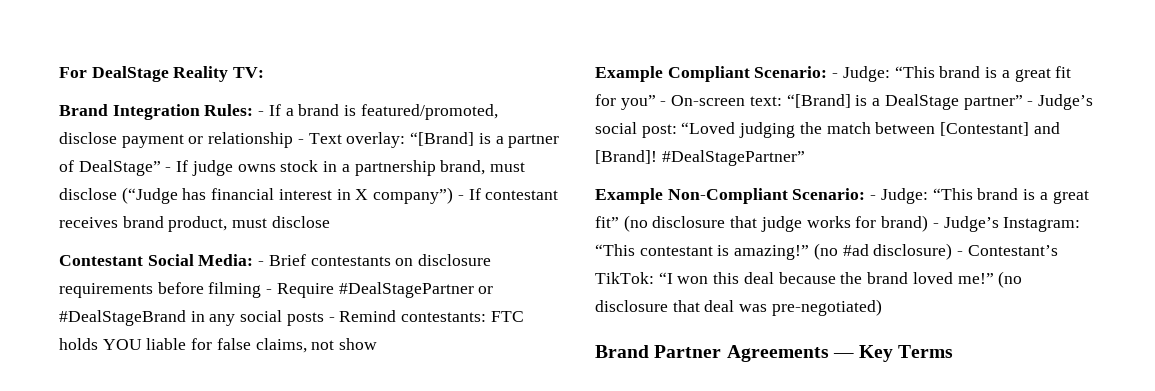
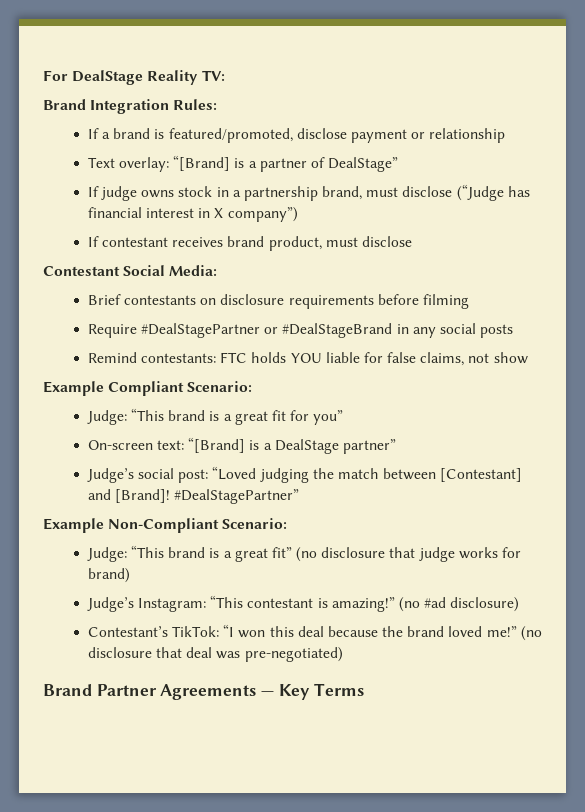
- Brand Integration Rules: - If a brand is featured/promoted, disclose payment or relationship - Text overlay: “[Brand] is a partner of DealStage” - If judge owns stock in a partnership brand, must disclose (“Judge has financial interest in X company”) - If contestant receives brand product, must disclose
+ Brand Integration Rules:
+ If a brand is featured/promoted, disclose payment or relationship
+ Text overlay: “[Brand] is a partner of DealStage”
+ If judge owns stock in a partnership brand, must disclose (“Judge has financial interest in X company”)
+ If contestant receives brand product, must disclose
- Contestant Social Media: - Brief contestants on disclosure requirements before filming - Require #DealStagePartner or #DealStageBrand in any social posts - Remind contestants: FTC holds YOU liable for false claims, not show
+ Contestant Social Media:
+ Brief contestants on disclosure requirements before filming
+ Require #DealStagePartner or #DealStageBrand in any social posts
+ Remind contestants: FTC holds YOU liable for false claims, not show
- Example Compliant Scenario: - Judge: “This brand is a great fit for you” - On-screen text: “[Brand] is a DealStage partner” - Judge’s social post: “Loved judging the match between [Contestant] and [Brand]!
+ Example Compliant Scenario:
+ Judge: “This brand is a great fit for you”
+ On-screen text: “[Brand] is a DealStage partner”
+ Judge’s social post: “Loved judging the match between [Contestant] and [Brand]!
- Example Non-Compliant Scenario: - Judge: “This brand is a great fit” (no disclosure that judge works for brand) - Judge’s Instagram: “This contestant is amazing!”
+ Example Non-Compliant Scenario:
+ Judge: “This brand is a great fit” (no disclosure that judge works for brand)
+ Judge’s Instagram: “This contestant is amazing!”
- (no #ad disclosure) - Contestant’s TikTok: “I won this deal because the brand loved me!”
+ (no #ad disclosure)
+ Contestant’s TikTok: “I won this deal because the brand loved me!”

